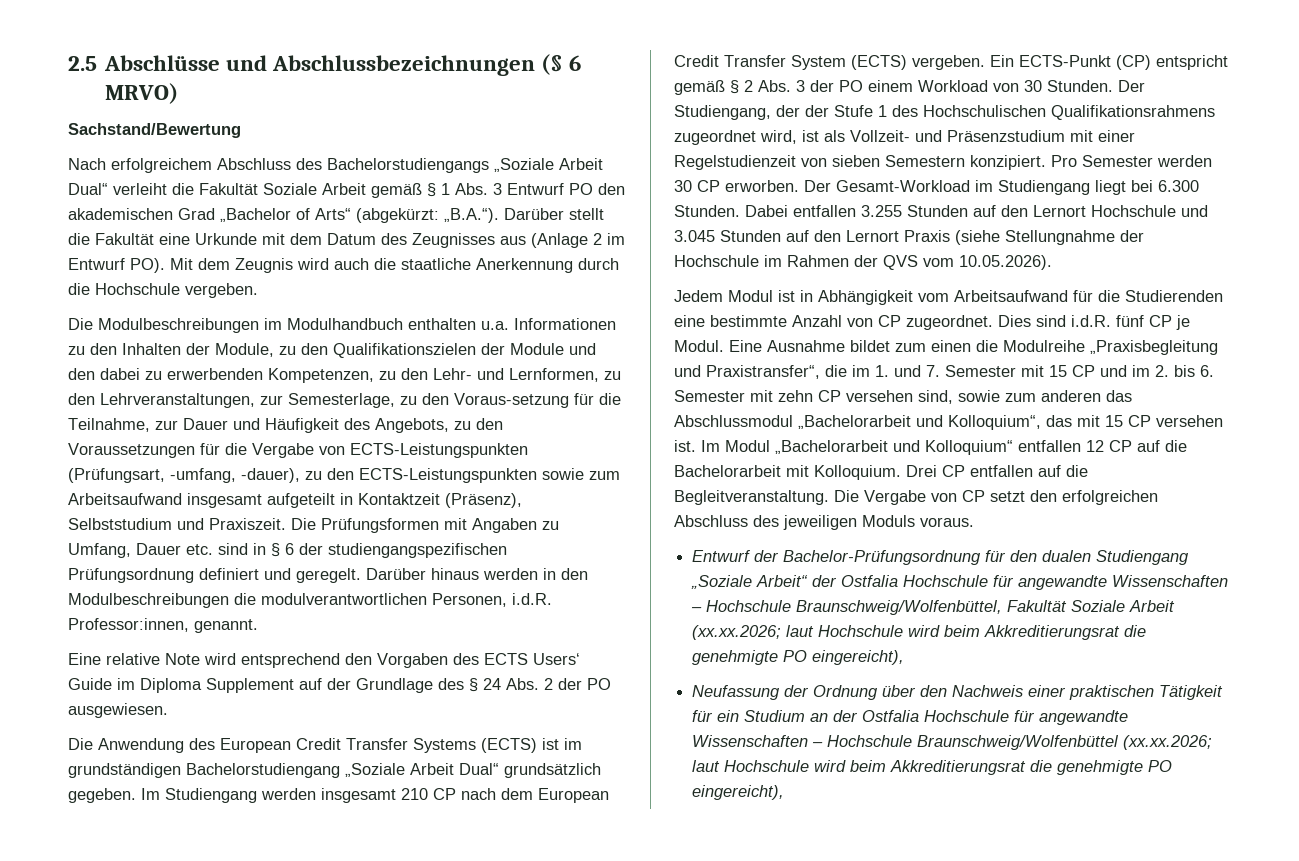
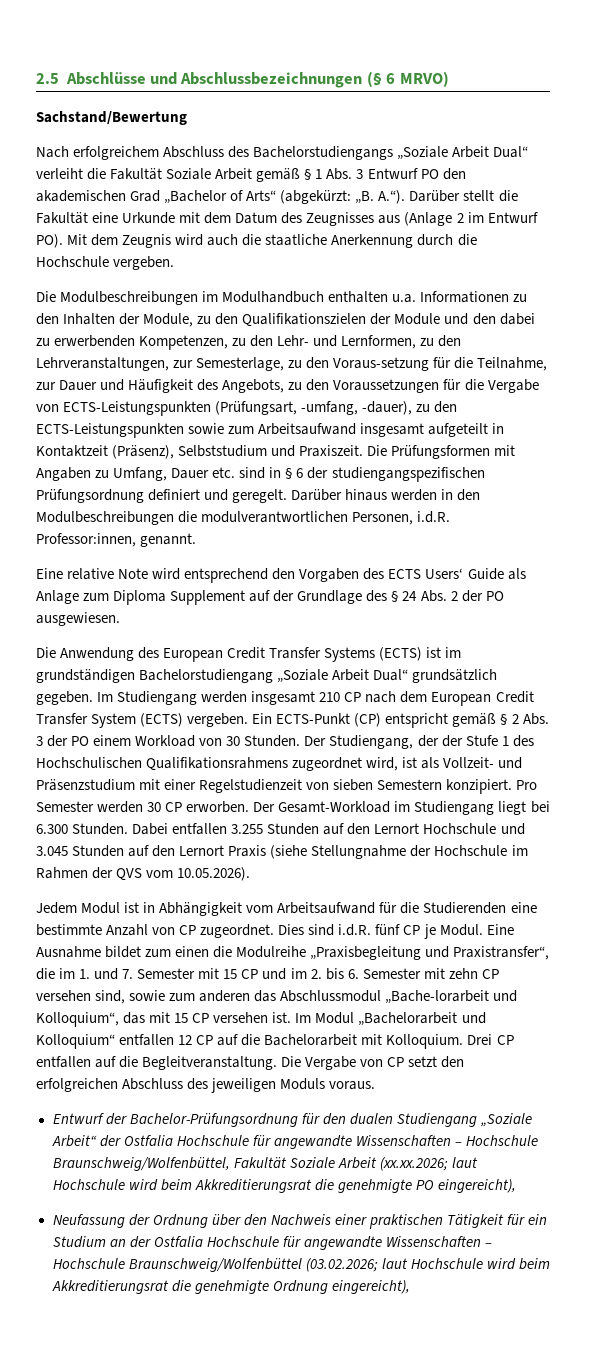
- Nach erfolgreichem Abschluss des Bachelorstudiengangs „Soziale Arbeit Dual“ verleiht die Fakultät Soziale Arbeit gemäß § 1 Abs. 3 Entwurf PO den akademischen Grad „Bachelor of Arts“ (abgekürzt: „B.A.“). Darüber stellt die Fakultät eine Urkunde mit dem Datum des Zeugnisses aus (Anlage 2 im Entwurf PO). Mit dem Zeugnis wird auch die staatliche Anerkennung durch die Hochschule vergeben.
+ Nach erfolgreichem Abschluss des Bachelorstudiengangs „Soziale Arbeit Dual“ verleiht die Fakultät Soziale Arbeit gemäß § 1 Abs. 3 Entwurf PO den akademischen Grad „Bachelor of Arts“ (abgekürzt: „B. A.“). Darüber stellt die Fakultät eine Urkunde mit dem Datum des Zeugnisses aus (Anlage 2 im Entwurf PO). Mit dem Zeugnis wird auch die staatliche Anerkennung durch die Hochschule vergeben.
- Eine relative Note wird entsprechend den Vorgaben des ECTS Users‘ Guide im Diploma Supplement auf der Grundlage des § 24 Abs. 2 der PO ausgewiesen.
+ Eine relative Note wird entsprechend den Vorgaben des ECTS Users‘ Guide als Anlage zum Diploma Supplement auf der Grundlage des § 24 Abs. 2 der PO ausgewiesen.
- Eine Ausnahme bildet zum einen die Modulreihe „Praxisbegleitung und Praxistransfer“, die im 1. und 7. Semester mit 15 CP und im 2. bis 6. Semester mit zehn CP versehen sind, sowie zum anderen das Abschlussmodul „Bachelorarbeit und Kolloquium“, das mit 15 CP versehen ist.
+ Eine Ausnahme bildet zum einen die Modulreihe „Praxisbegleitung und Praxistransfer“, die im 1. und 7. Semester mit 15 CP und im 2. bis 6. Semester mit zehn CP versehen sind, sowie zum anderen das Abschlussmodul „Bache-lorarbeit und Kolloquium“, das mit 15 CP versehen ist.
- Neufassung der Ordnung über den Nachweis einer praktischen Tätigkeit für ein Studium an der Ostfalia Hochschule für angewandte Wissenschaften – Hochschule Braunschweig/Wolfenbüttel (xx.xx.2026; laut Hochschule wird beim Akkreditierungsrat die genehmigte PO eingereicht),
+ Neufassung der Ordnung über den Nachweis einer praktischen Tätigkeit für ein Studium an der Ostfalia Hochschule für angewandte Wissenschaften – Hochschule Braunschweig/Wolfenbüttel (03.02.2026; laut Hochschule wird beim Akkreditierungsrat die genehmigte Ordnung eingereicht),

